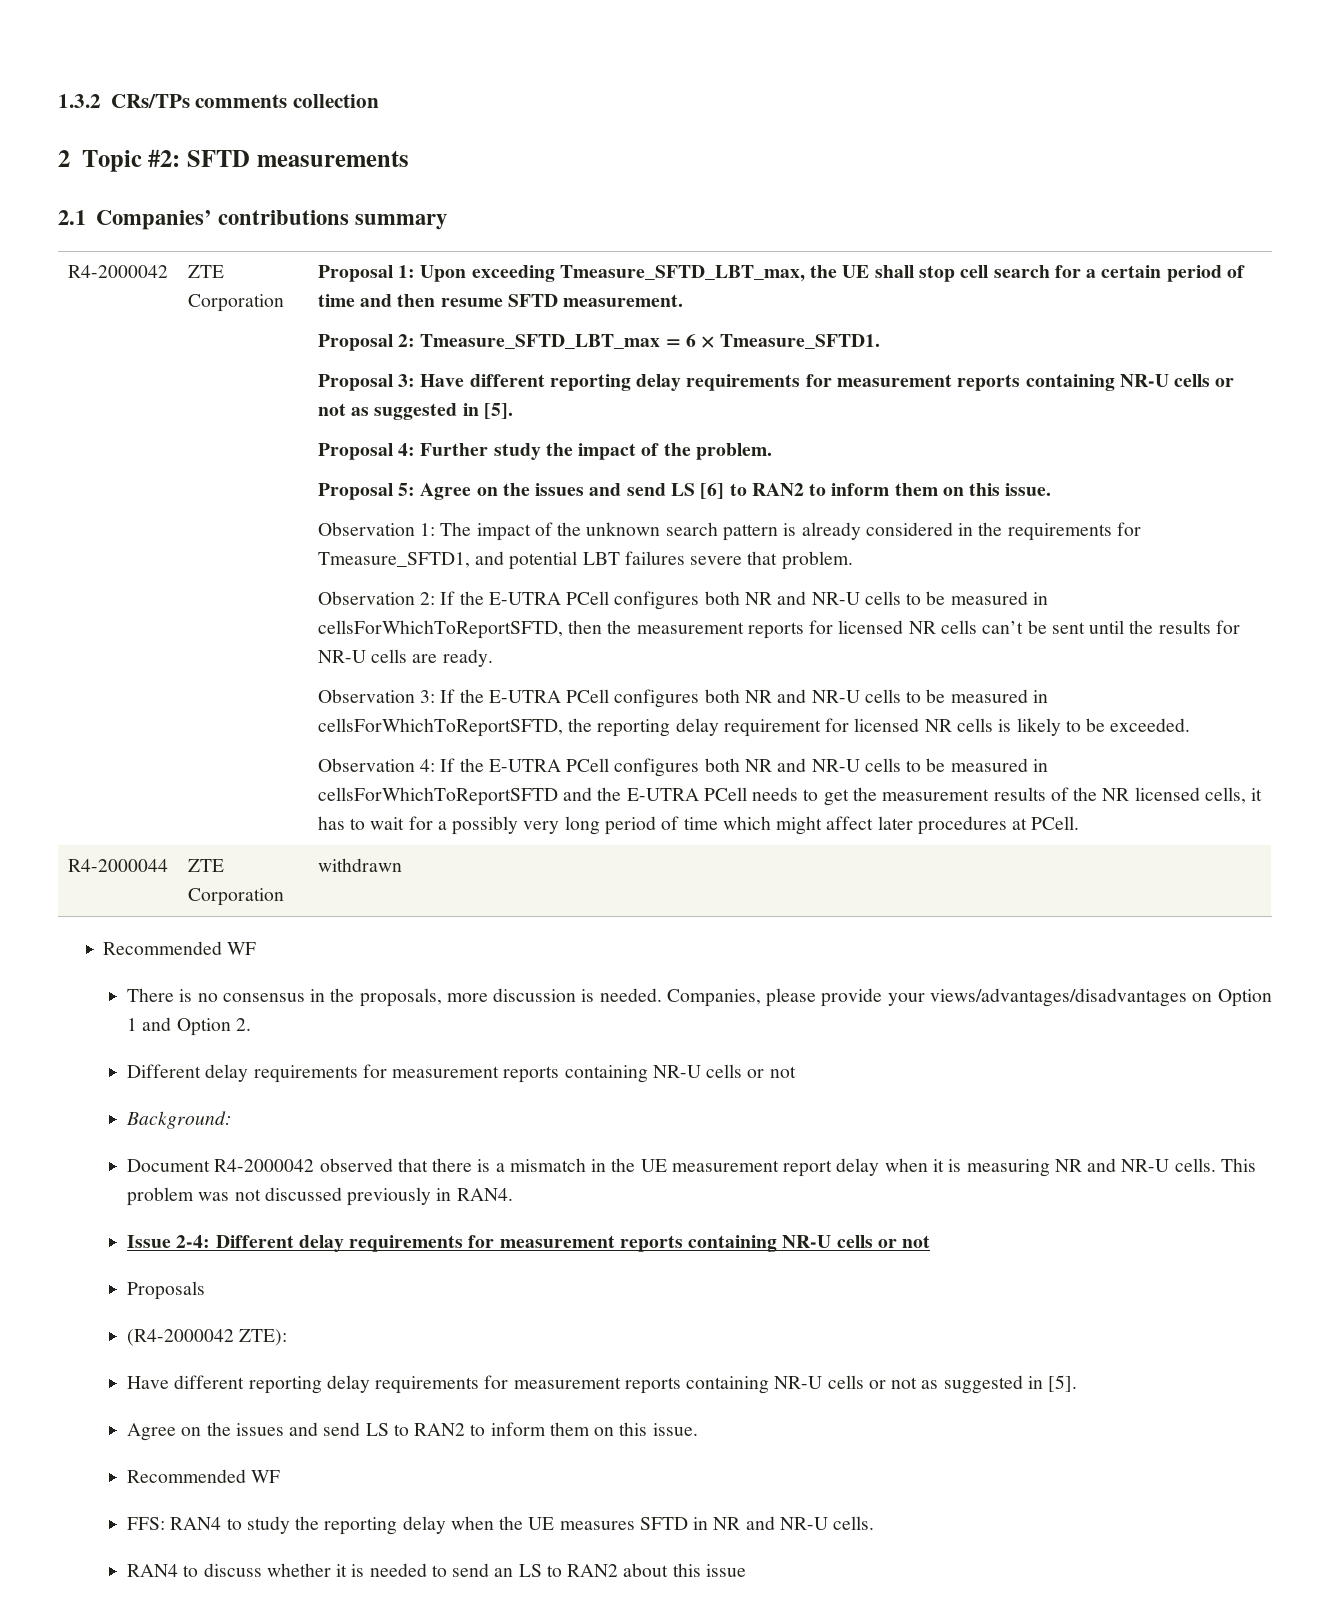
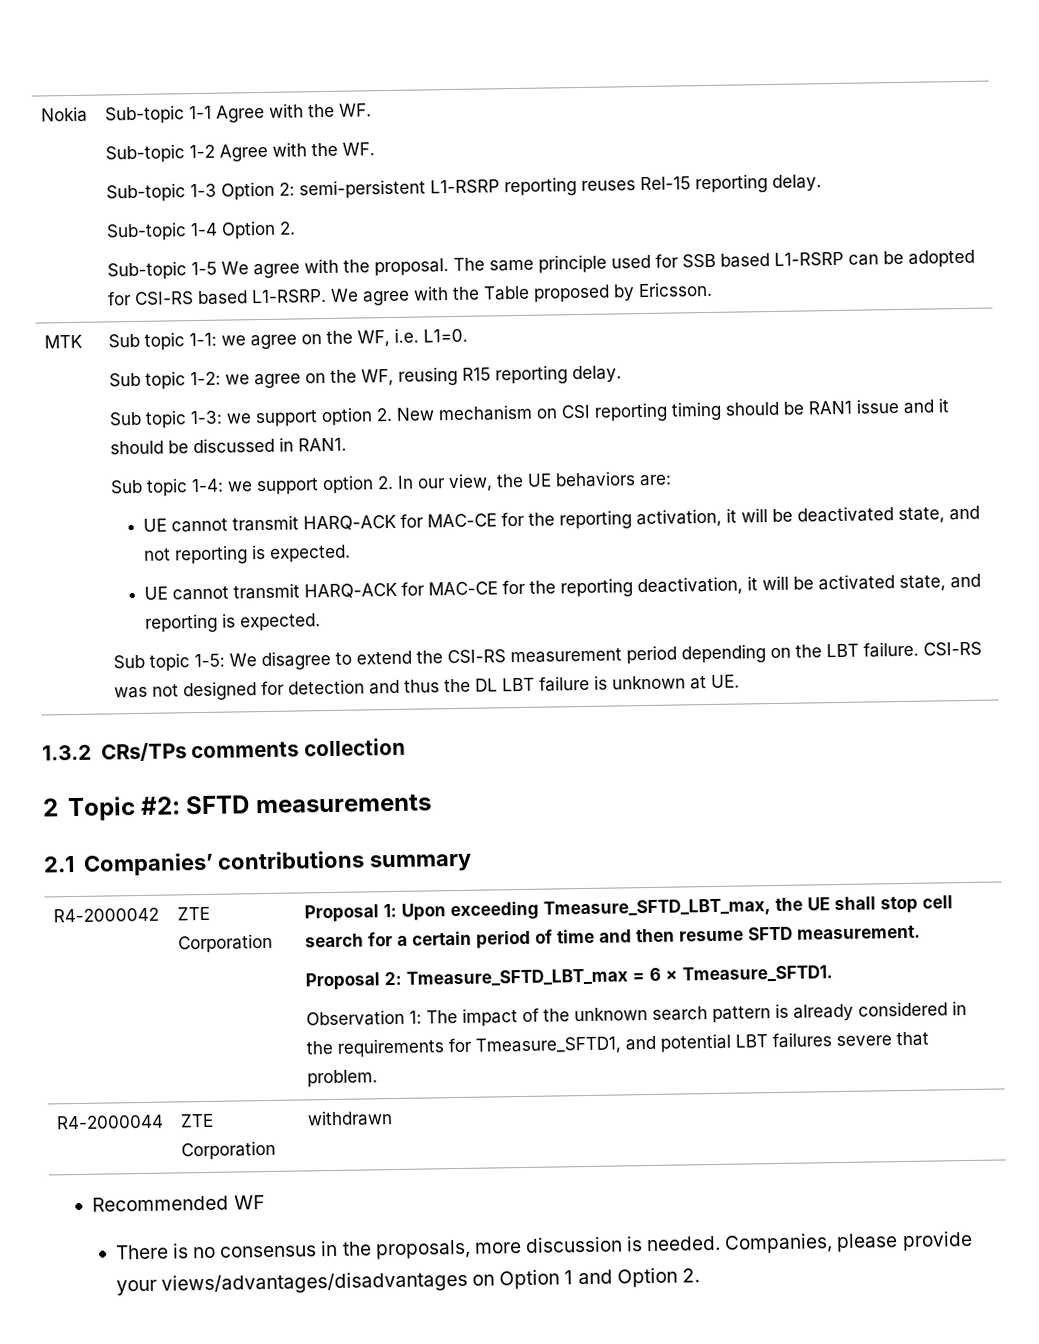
+ Nokia | Sub-topic 1-1 Agree with the WF.
+ Sub-topic 1-2 Agree with the WF.
+ Sub-topic 1-3 Option 2: semi-persistent L1-RSRP reporting reuses Rel-15 reporting delay.
+ Sub-topic 1-4 Option 2.
+ Sub-topic 1-5 We agree with the proposal. The same principle used for SSB based L1-RSRP can be adopted for CSI-RS based L1-RSRP. We agree with the Table proposed by Ericsson.
+ MTK | Sub topic 1-1: we agree on the WF, i.e. L1=0.
+ Sub topic 1-2: we agree on the WF, reusing R15 reporting delay.
+ Sub topic 1-3: we support option 2. New mechanism on CSI reporting timing should be RAN1 issue and it should be discussed in RAN1.
+ Sub topic 1-4: we support option 2. In our view, the UE behaviors are:
+ UE cannot transmit HARQ-ACK for MAC-CE for the reporting activation, it will be deactivated state, and not reporting is expected.
+ UE cannot transmit HARQ-ACK for MAC-CE for the reporting deactivation, it will be activated state, and reporting is expected.
+ Sub topic 1-5: We disagree to extend the CSI-RS measurement period depending on the LBT failure. CSI-RS was not designed for detection and thus the DL LBT failure is unknown at UE.
- Proposal 3: Have different reporting delay requirements for measurement reports containing NR-U cells or not as suggested in [5].
- Proposal 4: Further study the impact of the problem.
- Proposal 5: Agree on the issues and send LS [6] to RAN2 to inform them on this issue.
- Observation 2: If the E-UTRA PCell configures both NR and NR-U cells to be measured in cellsForWhichToReportSFTD, then the measurement reports for licensed NR cells can’t be sent until the results for NR-U cells are ready.
- Observation 3: If the E-UTRA PCell configures both NR and NR-U cells to be measured in cellsForWhichToReportSFTD, the reporting delay requirement for licensed NR cells is likely to be exceeded.
- Observation 4: If the E-UTRA PCell configures both NR and NR-U cells to be measured in cellsForWhichToReportSFTD and the E-UTRA PCell needs to get the measurement results of the NR licensed cells, it has to wait for a possibly very long period of time which might affect later procedures at PCell.
  Companies, please provide your views/advantages/disadvantages on Option 1 and Option 2.
- Different delay requirements for measurement reports containing NR-U cells or not
- Background:
- Document R4-2000042 observed that there is a mismatch in the UE measurement report delay when it is measuring NR and NR-U cells. This problem was not discussed previously in RAN4.
- Issue 2-4: Different delay requirements for measurement reports containing NR-U cells or not
- Proposals
- (R4-2000042 ZTE):
- Have different reporting delay requirements for measurement reports containing NR-U cells or not as suggested in [5].
- Agree on the issues and send LS to RAN2 to inform them on this issue.
- Recommended WF
- FFS: RAN4 to study the reporting delay when the UE measures SFTD in NR and NR-U cells.
- RAN4 to discuss whether it is needed to send an LS to RAN2 about this issue

